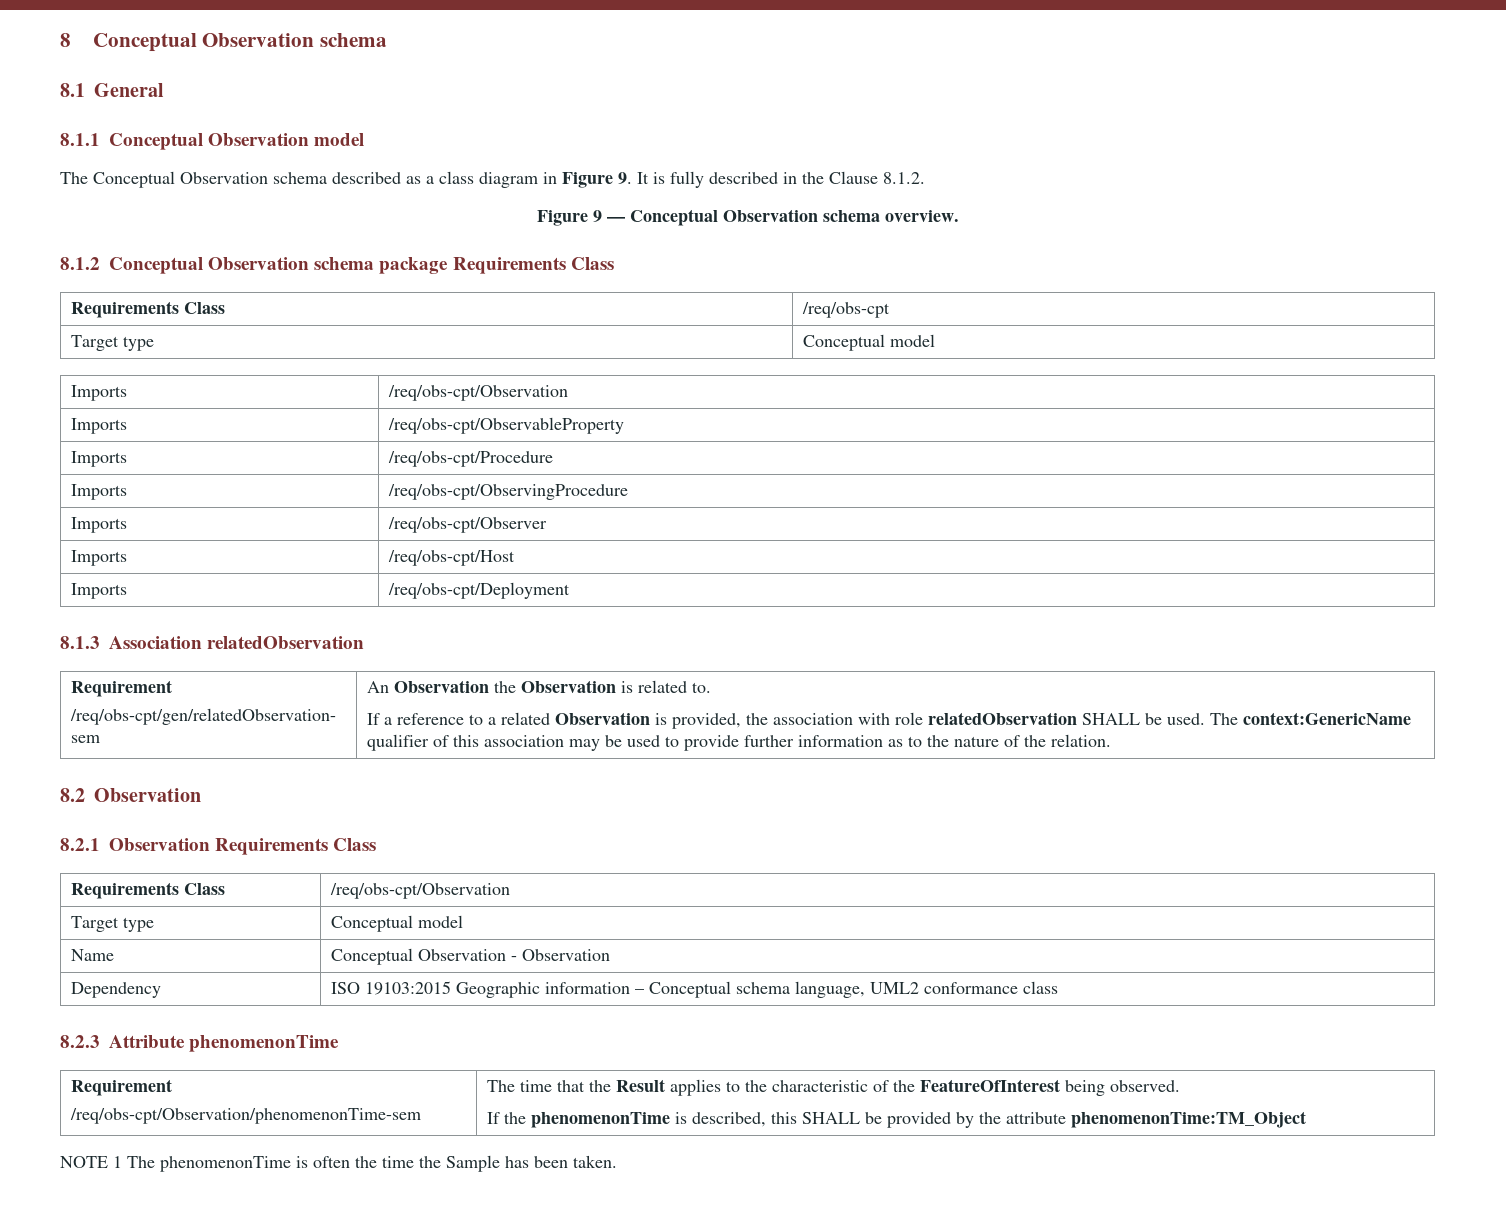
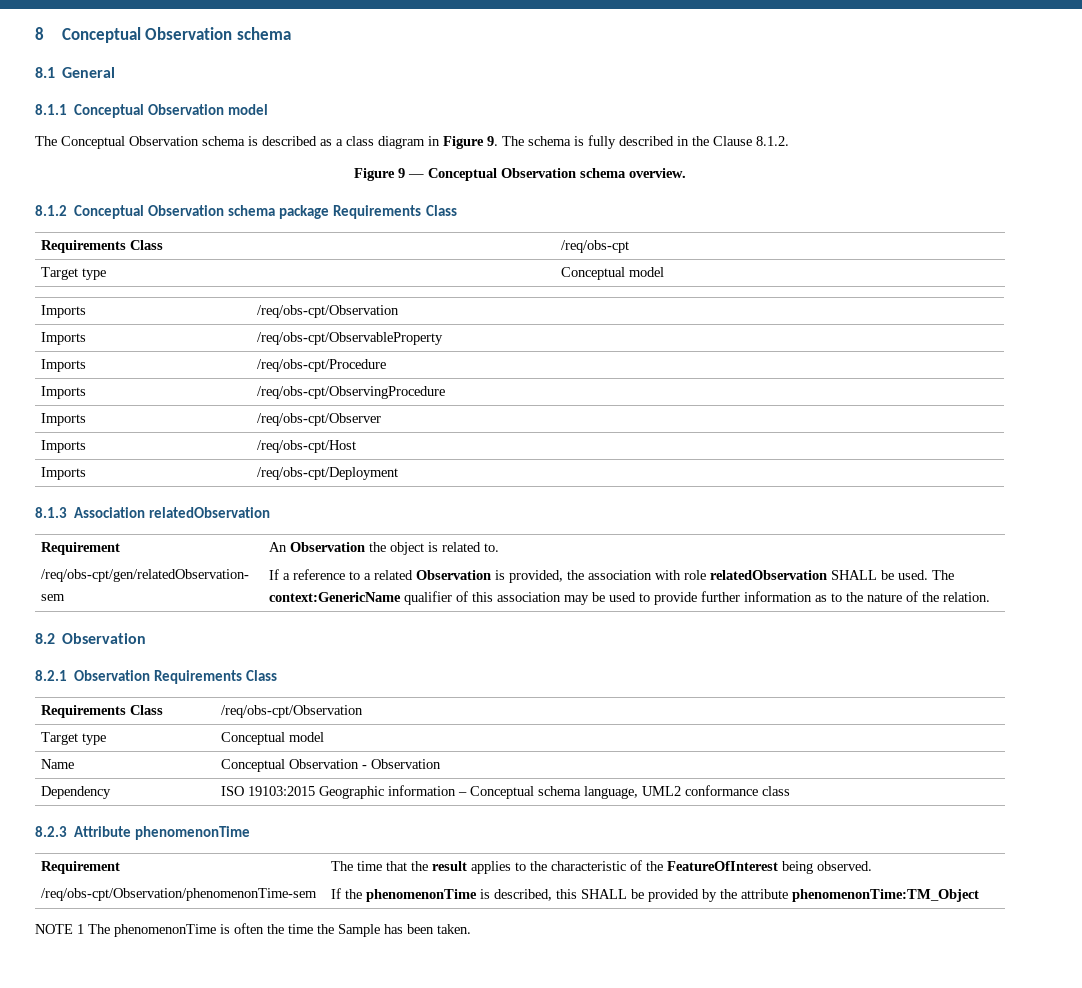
- The Conceptual Observation schema described as a class diagram in Figure 9. It is fully described in the Clause 8.1.2.
+ The Conceptual Observation schema is described as a class diagram in Figure 9. The schema is fully described in the Clause 8.1.2.
- An Observation the Observation is related to.
+ An Observation the object is related to.
  8.2.3 Attribute phenomenonTime
  Requirement
- /req/obs-cpt/Observation/phenomenonTime-sem | The time that the Result applies to the characteristic of the FeatureOfInterest being observed.
+ /req/obs-cpt/Observation/phenomenonTime-sem | The time that the result applies to the characteristic of the FeatureOfInterest being observed.

